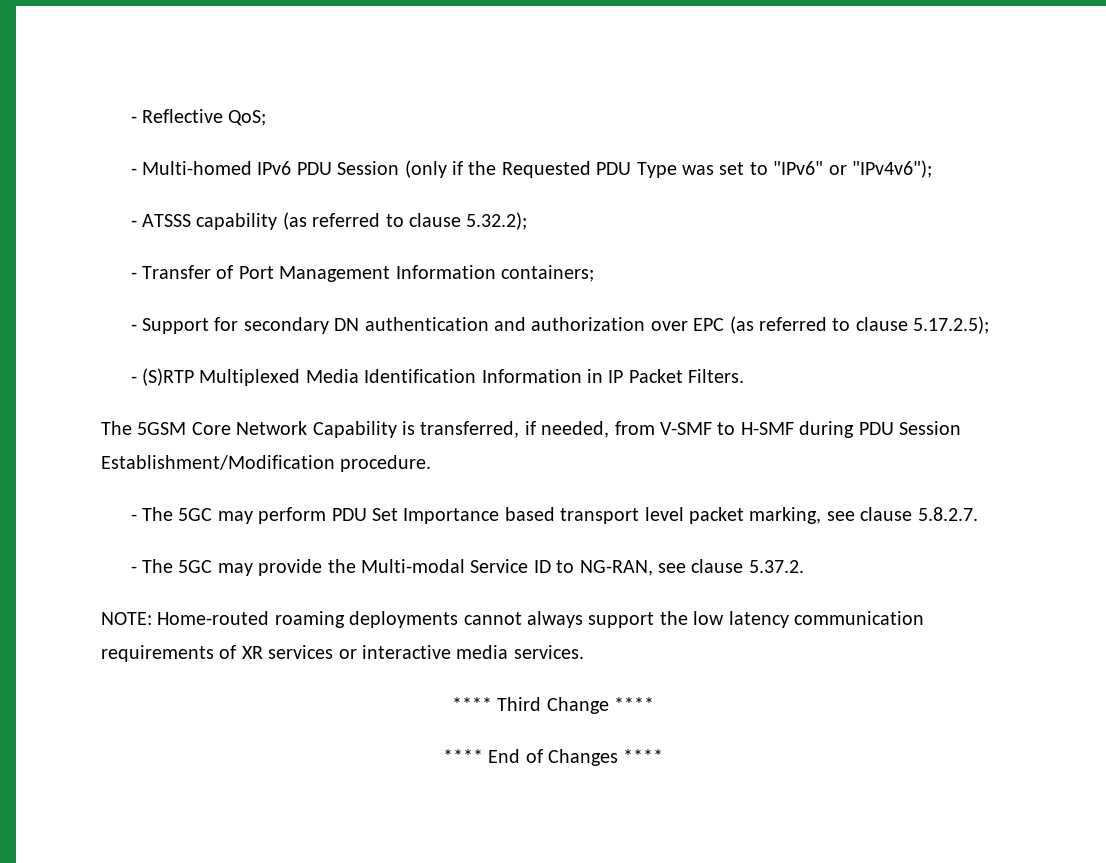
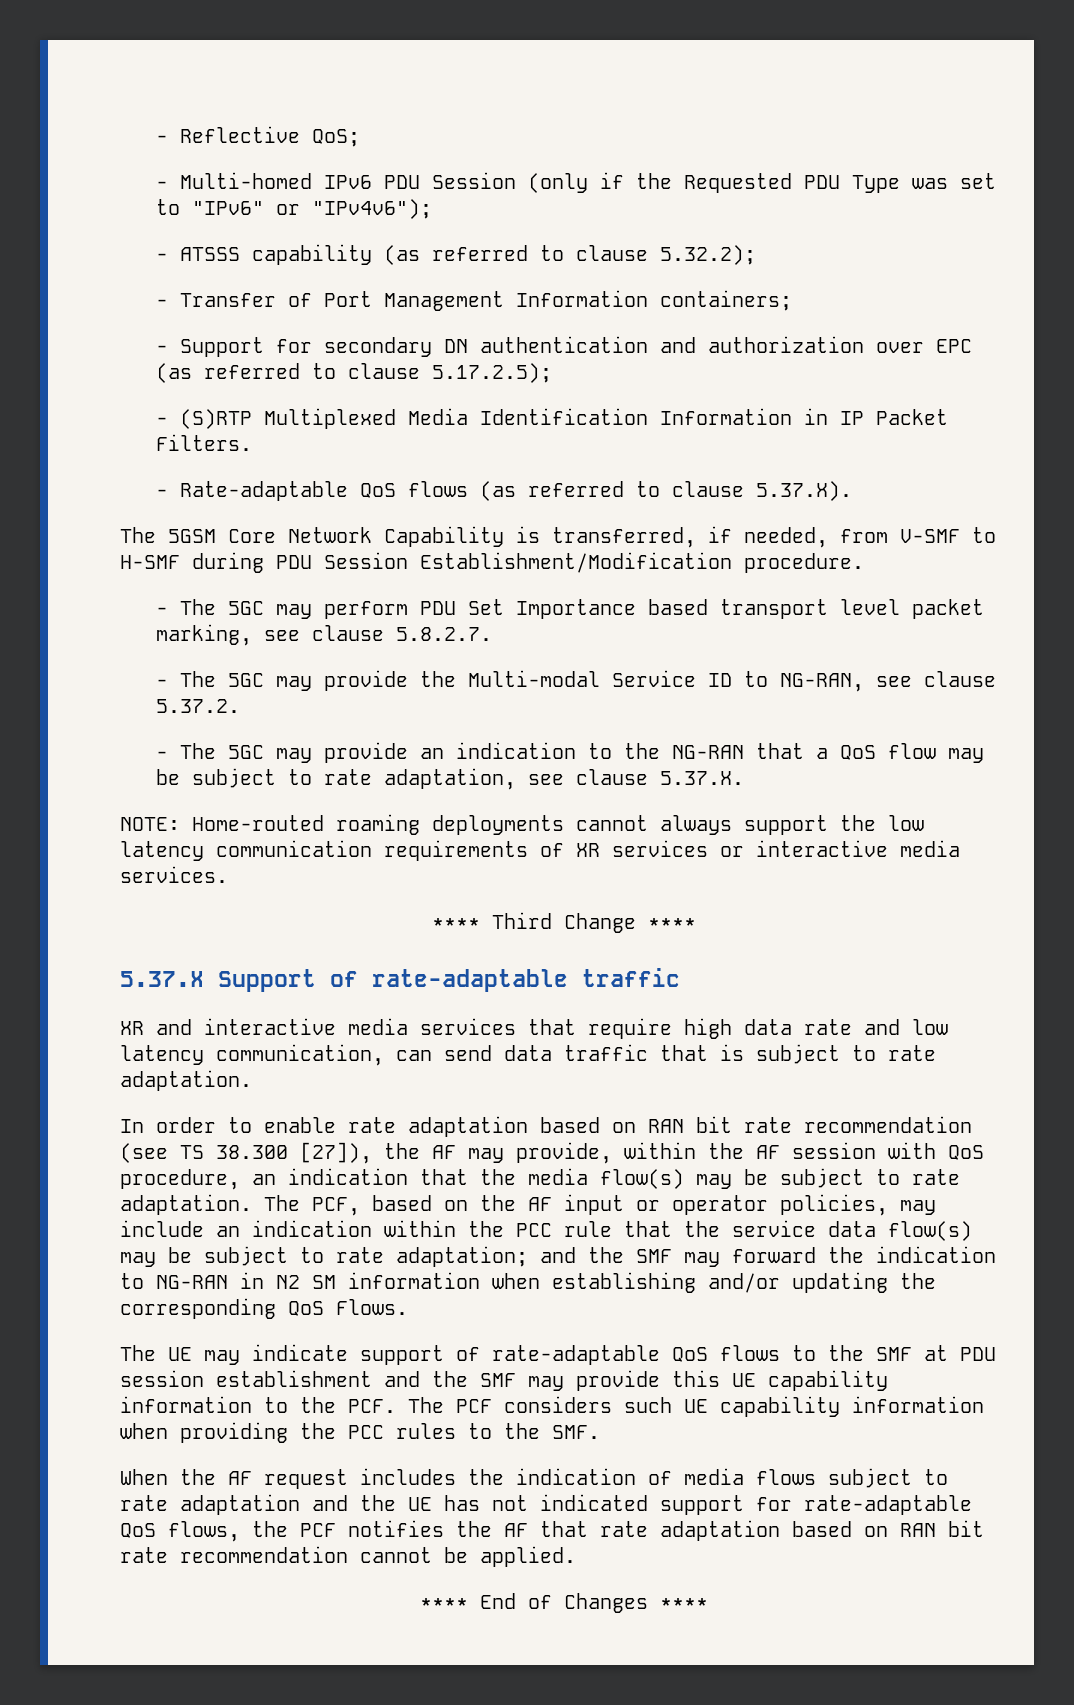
+ - Rate-adaptable QoS flows (as referred to clause 5.37.X).
+ - The 5GC may provide an indication to the NG-RAN that a QoS flow may be subject to rate adaptation, see clause 5.37.X.
+ 5.37.X Support of rate-adaptable traffic
+ XR and interactive media services that require high data rate and low latency communication, can send data traffic that is subject to rate adaptation.
+ In order to enable rate adaptation based on RAN bit rate recommendation (see TS 38.300 [27]), the AF may provide, within the AF session with QoS procedure, an indication that the media flow(s) may be subject to rate adaptation. The PCF, based on the AF input or operator policies, may include an indication within the PCC rule that the service data flow(s) may be subject to rate adaptation; and the SMF may forward the indication to NG-RAN in N2 SM information when establishing and/or updating the corresponding QoS Flows.
+ The UE may indicate support of rate-adaptable QoS flows to the SMF at PDU session establishment and the SMF may provide this UE capability information to the PCF. The PCF considers such UE capability information when providing the PCC rules to the SMF.
+ When the AF request includes the indication of media flows subject to rate adaptation and the UE has not indicated support for rate-adaptable QoS flows, the PCF notifies the AF that rate adaptation based on RAN bit rate recommendation cannot be applied.

